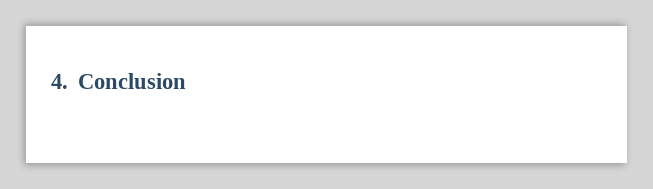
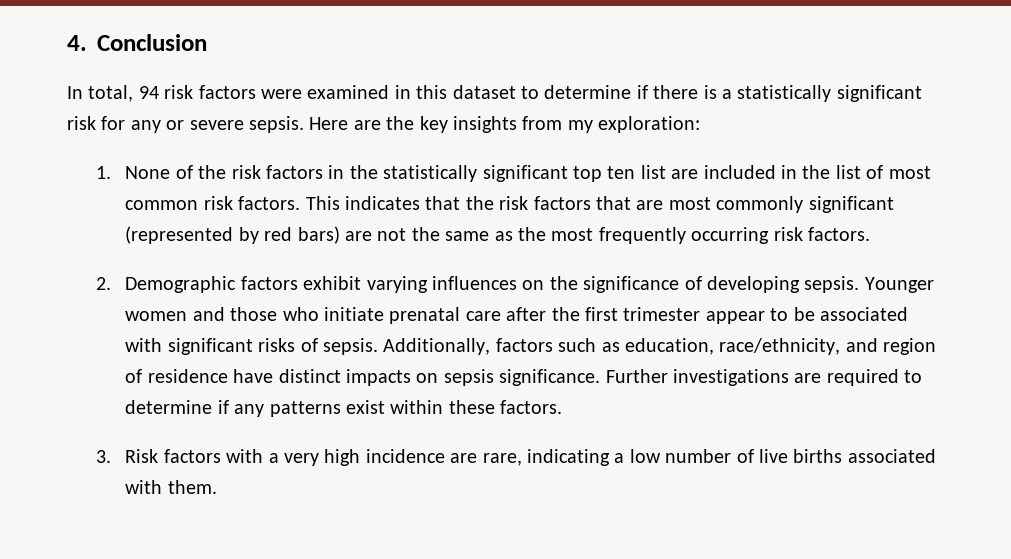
+ In total, 94 risk factors were examined in this dataset to determine if there is a statistically significant risk for any or severe sepsis. Here are the key insights from my exploration:
+ 1. None of the risk factors in the statistically significant top ten list are included in the list of most common risk factors. This indicates that the risk factors that are most commonly significant (represented by red bars) are not the same as the most frequently occurring risk factors.
+ 2. Demographic factors exhibit varying influences on the significance of developing sepsis. Younger women and those who initiate prenatal care after the first trimester appear to be associated with significant risks of sepsis. Additionally, factors such as education, race/ethnicity, and region of residence have distinct impacts on sepsis significance. Further investigations are required to determine if any patterns exist within these factors.
+ 3. Risk factors with a very high incidence are rare, indicating a low number of live births associated with them.

